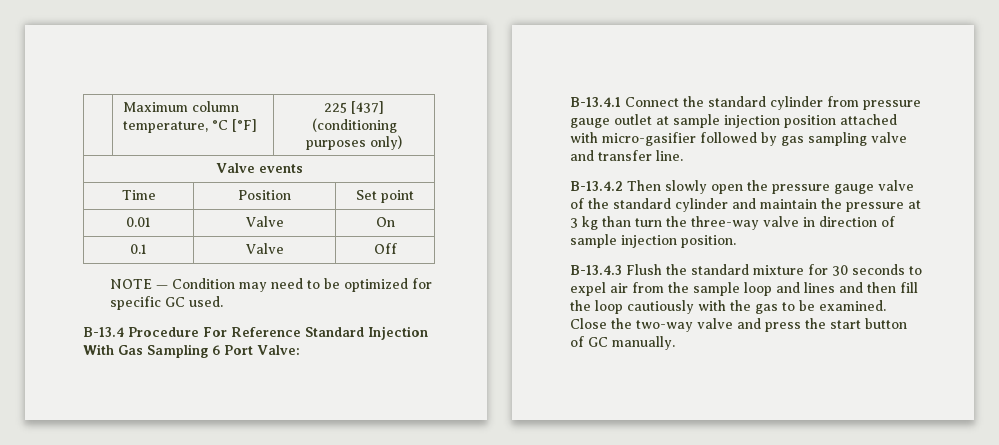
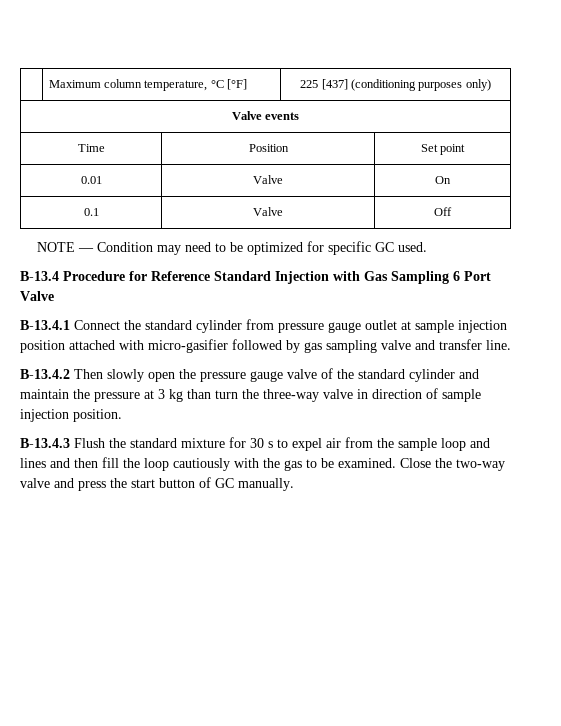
- B-13.4 Procedure For Reference Standard Injection With Gas Sampling 6 Port Valve:
+ B-13.4 Procedure for Reference Standard Injection with Gas Sampling 6 Port Valve
- B-13.4.3 Flush the standard mixture for 30 seconds to expel air from the sample loop and lines and then fill the loop cautiously with the gas to be examined.
+ B-13.4.3 Flush the standard mixture for 30 s to expel air from the sample loop and lines and then fill the loop cautiously with the gas to be examined.

